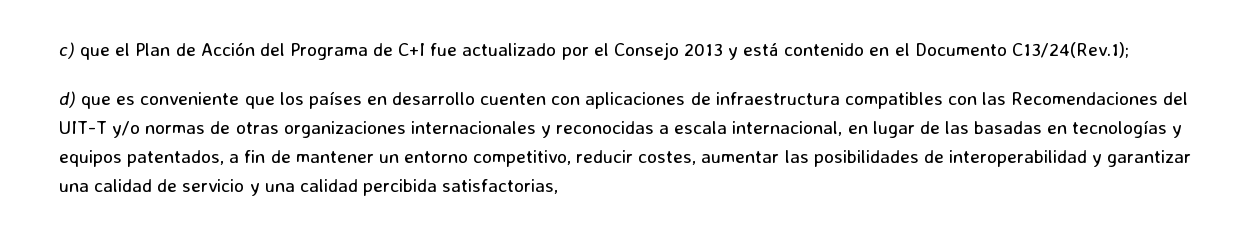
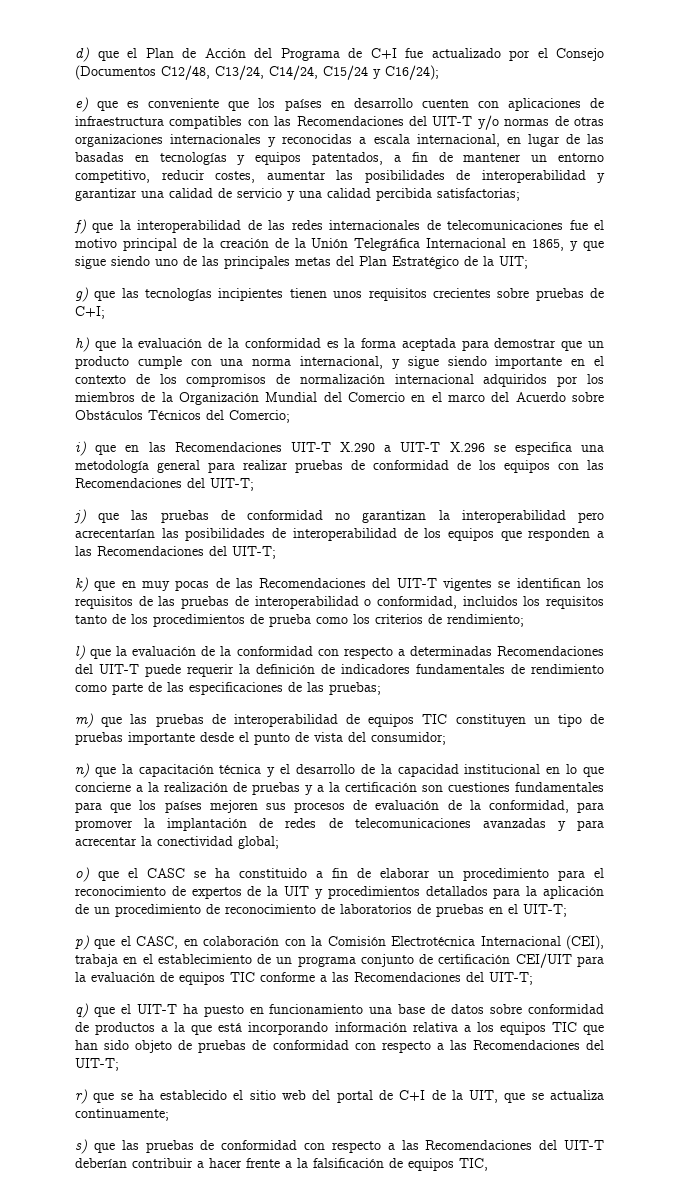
- c) que el Plan de Acción del Programa de C+I fue actualizado por el Consejo 2013 y está contenido en el Documento C13/24(Rev.1);
- d) que es conveniente que los países en desarrollo cuenten con aplicaciones de infraestructura compatibles con las Recomendaciones del UIT-T y/o normas de otras organizaciones internacionales y reconocidas a escala internacional, en lugar de las basadas en tecnologías y equipos patentados, a fin de mantener un entorno competitivo, reducir costes, aumentar las posibilidades de interoperabilidad y garantizar una calidad de servicio y una calidad percibida satisfactorias,
+ d) que el Plan de Acción del Programa de C+I fue actualizado por el Consejo (Documentos C12/48, C13/24, C14/24, C15/24 y C16/24);
+ e) que es conveniente que los países en desarrollo cuenten con aplicaciones de infraestructura compatibles con las Recomendaciones del UIT-T y/o normas de otras organizaciones internacionales y reconocidas a escala internacional, en lugar de las basadas en tecnologías y equipos patentados, a fin de mantener un entorno competitivo, reducir costes, aumentar las posibilidades de interoperabilidad y garantizar una calidad de servicio y una calidad percibida satisfactorias;
+ f) que la interoperabilidad de las redes internacionales de telecomunicaciones fue el motivo principal de la creación de la Unión Telegráfica Internacional en 1865, y que sigue siendo uno de las principales metas del Plan Estratégico de la UIT;
+ g) que las tecnologías incipientes tienen unos requisitos crecientes sobre pruebas de C+I;
+ h) que la evaluación de la conformidad es la forma aceptada para demostrar que un producto cumple con una norma internacional, y sigue siendo importante en el contexto de los compromisos de normalización internacional adquiridos por los miembros de la Organización Mundial del Comercio en el marco del Acuerdo sobre Obstáculos Técnicos del Comercio;
+ i) que en las Recomendaciones UIT-T X.290 a UIT-T X.296 se especifica una metodología general para realizar pruebas de conformidad de los equipos con las Recomendaciones del UIT-T;
+ j) que las pruebas de conformidad no garantizan la interoperabilidad pero acrecentarían las posibilidades de interoperabilidad de los equipos que responden a las Recomendaciones del UIT-T;
+ k) que en muy pocas de las Recomendaciones del UIT-T vigentes se identifican los requisitos de las pruebas de interoperabilidad o conformidad, incluidos los requisitos tanto de los procedimientos de prueba como los criterios de rendimiento;
+ l) que la evaluación de la conformidad con respecto a determinadas Recomendaciones del UIT-T puede requerir la definición de indicadores fundamentales de rendimiento como parte de las especificaciones de las pruebas;
+ m) que las pruebas de interoperabilidad de equipos TIC constituyen un tipo de pruebas importante desde el punto de vista del consumidor;
+ n) que la capacitación técnica y el desarrollo de la capacidad institucional en lo que concierne a la realización de pruebas y a la certificación son cuestiones fundamentales para que los países mejoren sus procesos de evaluación de la conformidad, para promover la implantación de redes de telecomunicaciones avanzadas y para acrecentar la conectividad global;
+ o) que el CASC se ha constituido a fin de elaborar un procedimiento para el reconocimiento de expertos de la UIT y procedimientos detallados para la aplicación de un procedimiento de reconocimiento de laboratorios de pruebas en el UIT-T;
+ p) que el CASC, en colaboración con la Comisión Electrotécnica Internacional (CEI), trabaja en el establecimiento de un programa conjunto de certificación CEI/UIT para la evaluación de equipos TIC conforme a las Recomendaciones del UIT-T;
+ q) que el UIT-T ha puesto en funcionamiento una base de datos sobre conformidad de productos a la que está incorporando información relativa a los equipos TIC que han sido objeto de pruebas de conformidad con respecto a las Recomendaciones del UIT-T;
+ r) que se ha establecido el sitio web del portal de C+I de la UIT, que se actualiza continuamente;
+ s) que las pruebas de conformidad con respecto a las Recomendaciones del UIT-T deberían contribuir a hacer frente a la falsificación de equipos TIC,

